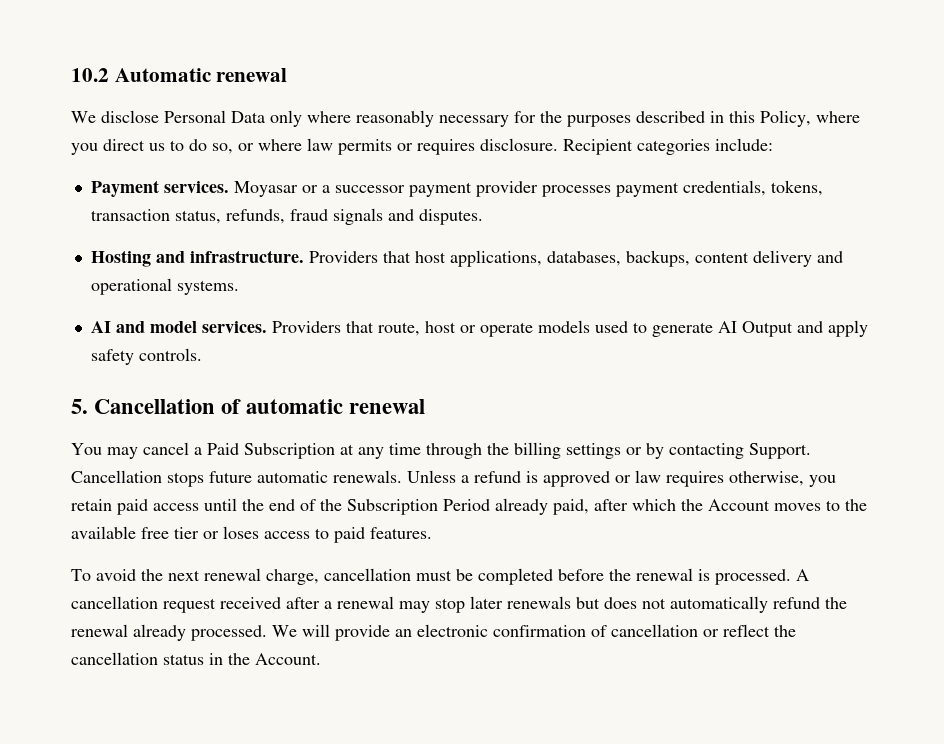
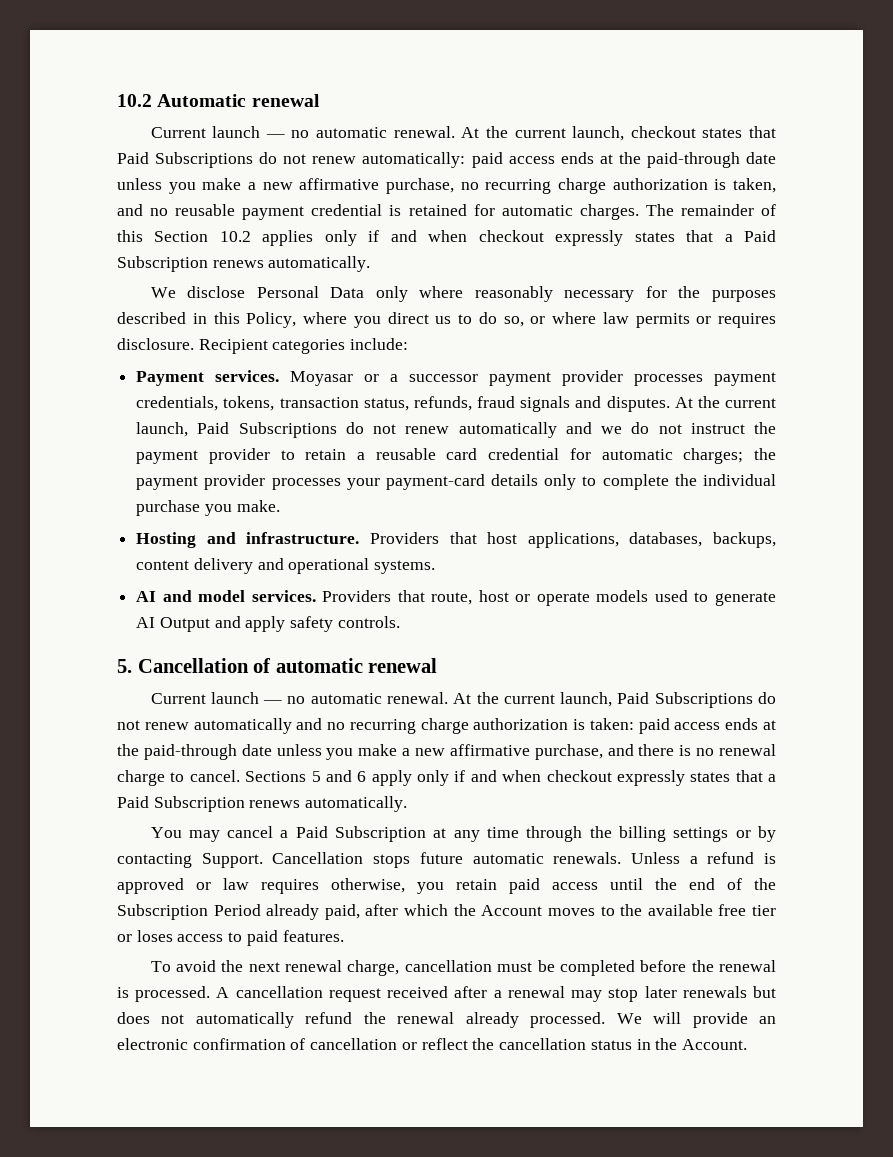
+ Current launch — no automatic renewal. At the current launch, checkout states that Paid Subscriptions do not renew automatically: paid access ends at the paid-through date unless you make a new affirmative purchase, no recurring charge authorization is taken, and no reusable payment credential is retained for automatic charges. The remainder of this Section 10.2 applies only if and when checkout expressly states that a Paid Subscription renews automatically.
+ At the current launch, Paid Subscriptions do not renew automatically and we do not instruct the payment provider to retain a reusable card credential for automatic charges; the payment provider processes your payment-card details only to complete the individual purchase you make.
+ Current launch — no automatic renewal. At the current launch, Paid Subscriptions do not renew automatically and no recurring charge authorization is taken: paid access ends at the paid-through date unless you make a new affirmative purchase, and there is no renewal charge to cancel. Sections 5 and 6 apply only if and when checkout expressly states that a Paid Subscription renews automatically.

